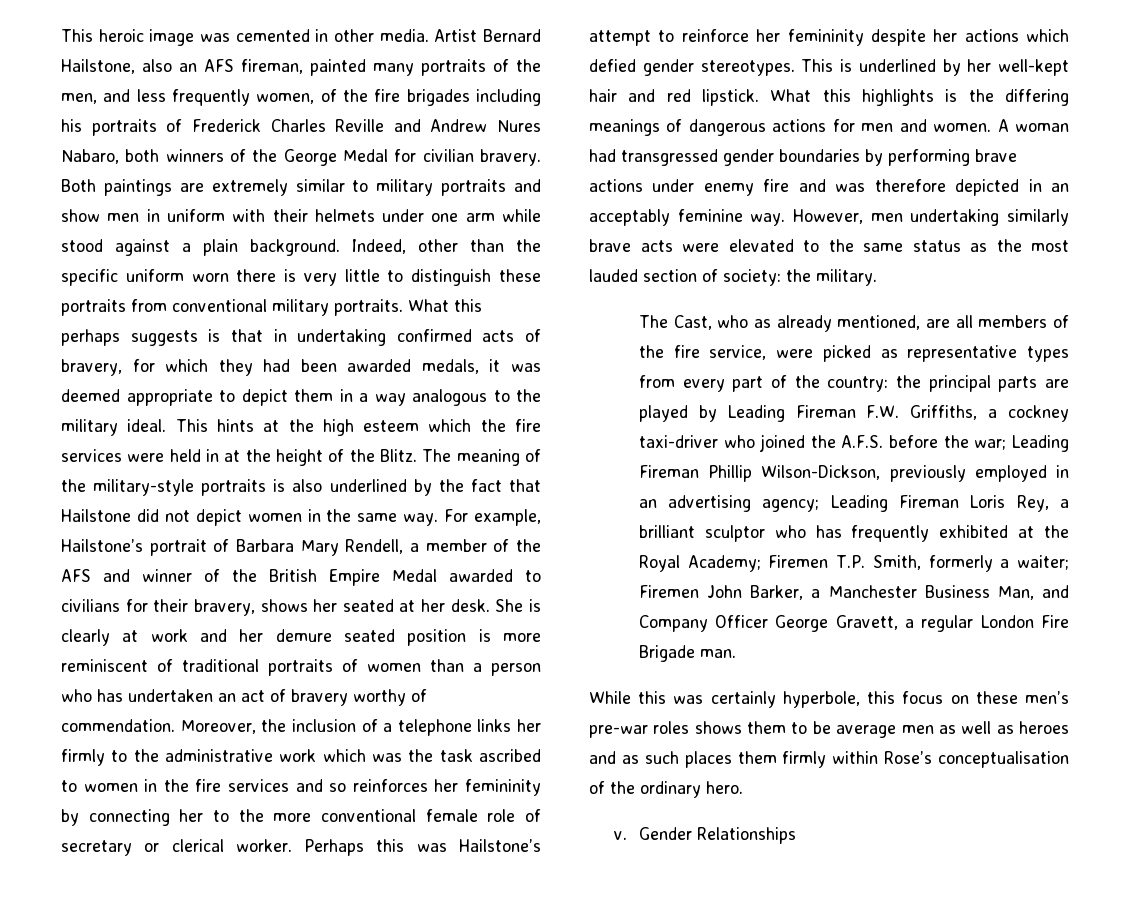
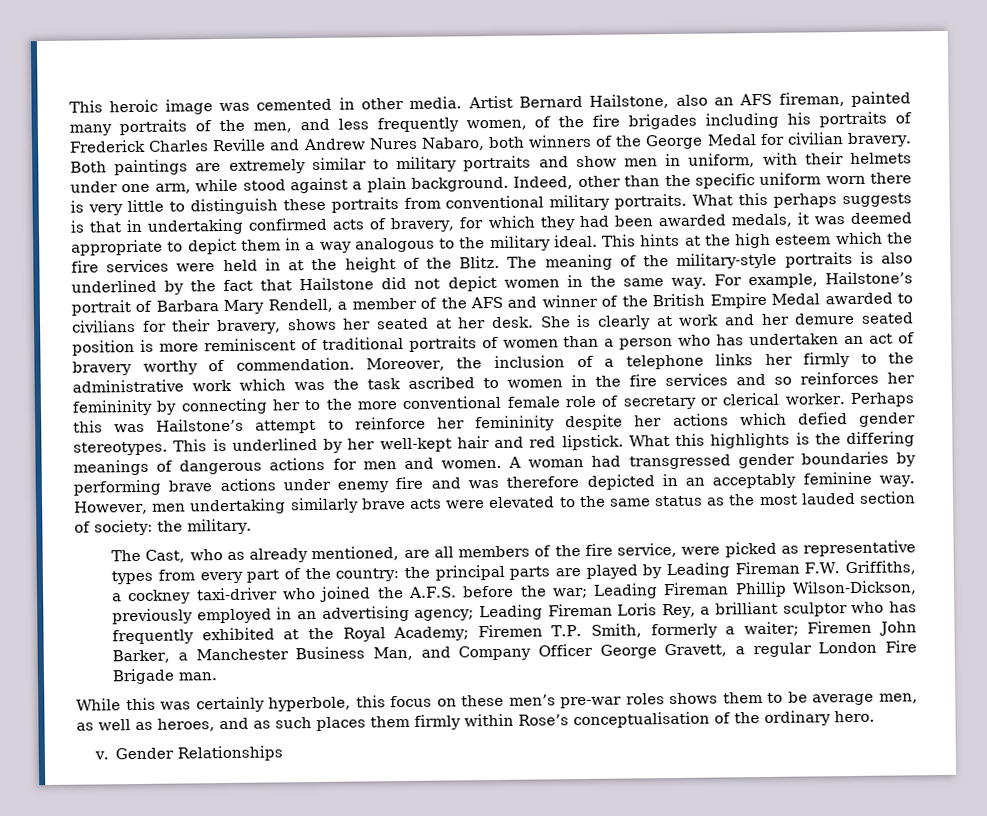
- Both paintings are extremely similar to military portraits and show men in uniform with their helmets under one arm while stood against a plain background.
+ Both paintings are extremely similar to military portraits and show men in uniform, with their helmets under one arm, while stood against a plain background.
- While this was certainly hyperbole, this focus on these men’s pre-war roles shows them to be average men as well as heroes and as such places them firmly within Rose’s conceptualisation of the ordinary hero.
+ While this was certainly hyperbole, this focus on these men’s pre-war roles shows them to be average men, as well as heroes, and as such places them firmly within Rose’s conceptualisation of the ordinary hero.

